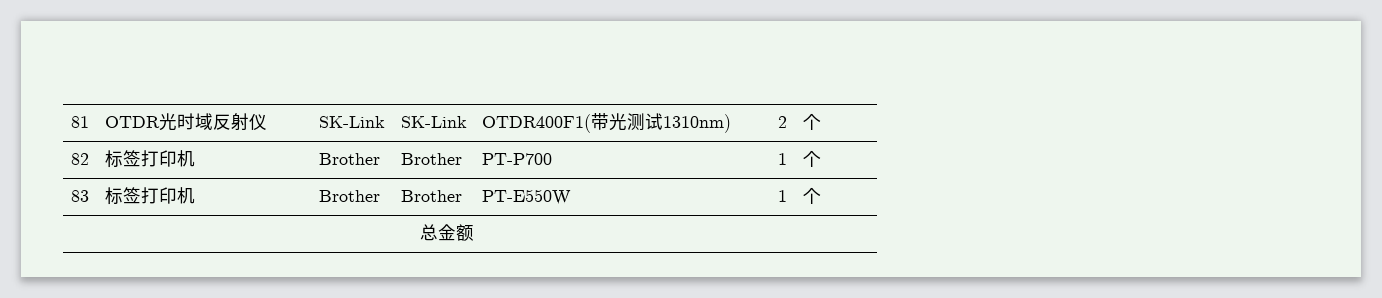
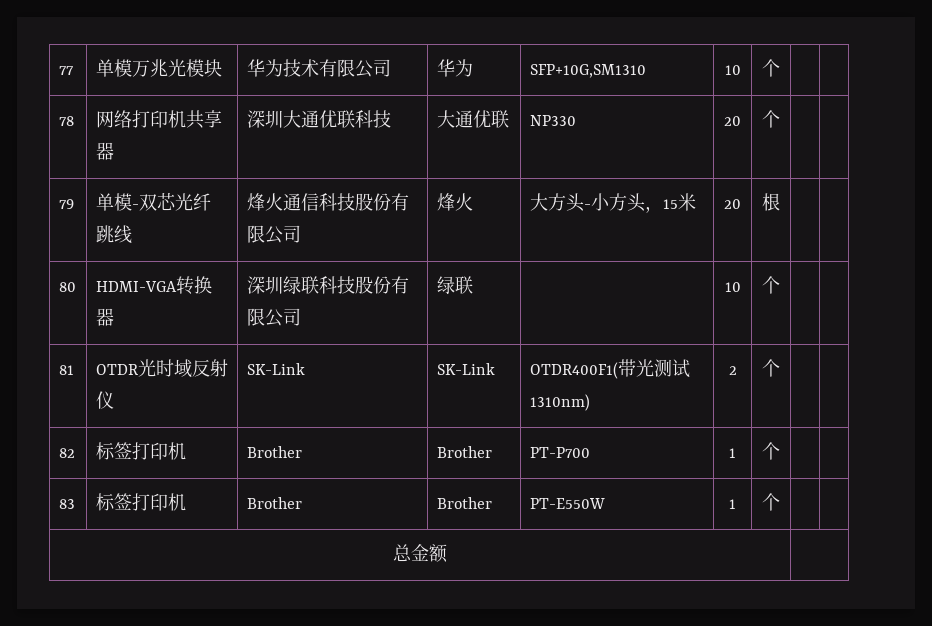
+ 77 | 单模万兆光模块 | 华为技术有限公司 | 华为 | SFP+10G,SM1310 | 10 | 个 | |
+ 78 | 网络打印机共享器 | 深圳大通优联科技 | 大通优联 | NP330 | 20 | 个 | |
+ 79 | 单模-双芯光纤跳线 | 烽火通信科技股份有限公司 | 烽火 | 大方头-小方头，15米 | 20 | 根 | |
+ 80 | HDMI-VGA转换器 | 深圳绿联科技股份有限公司 | 绿联 | | 10 | 个 | |

